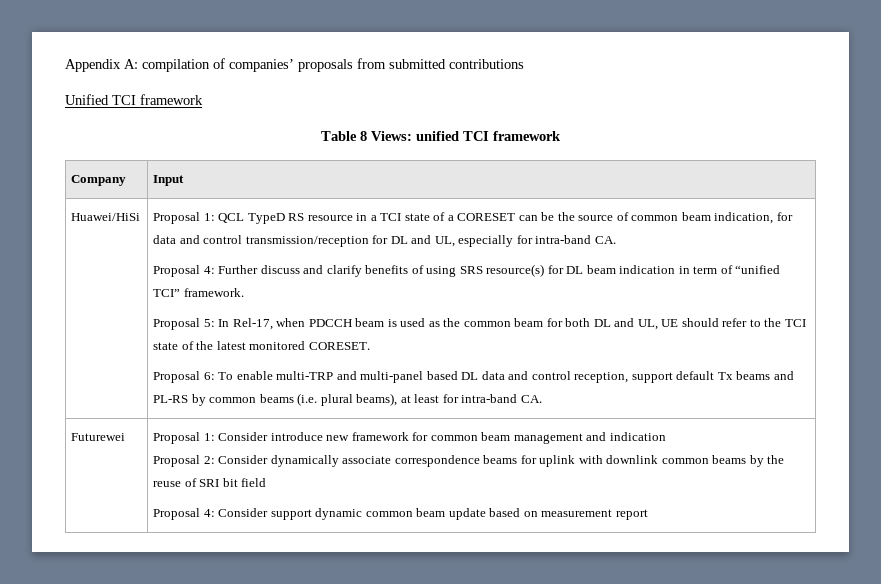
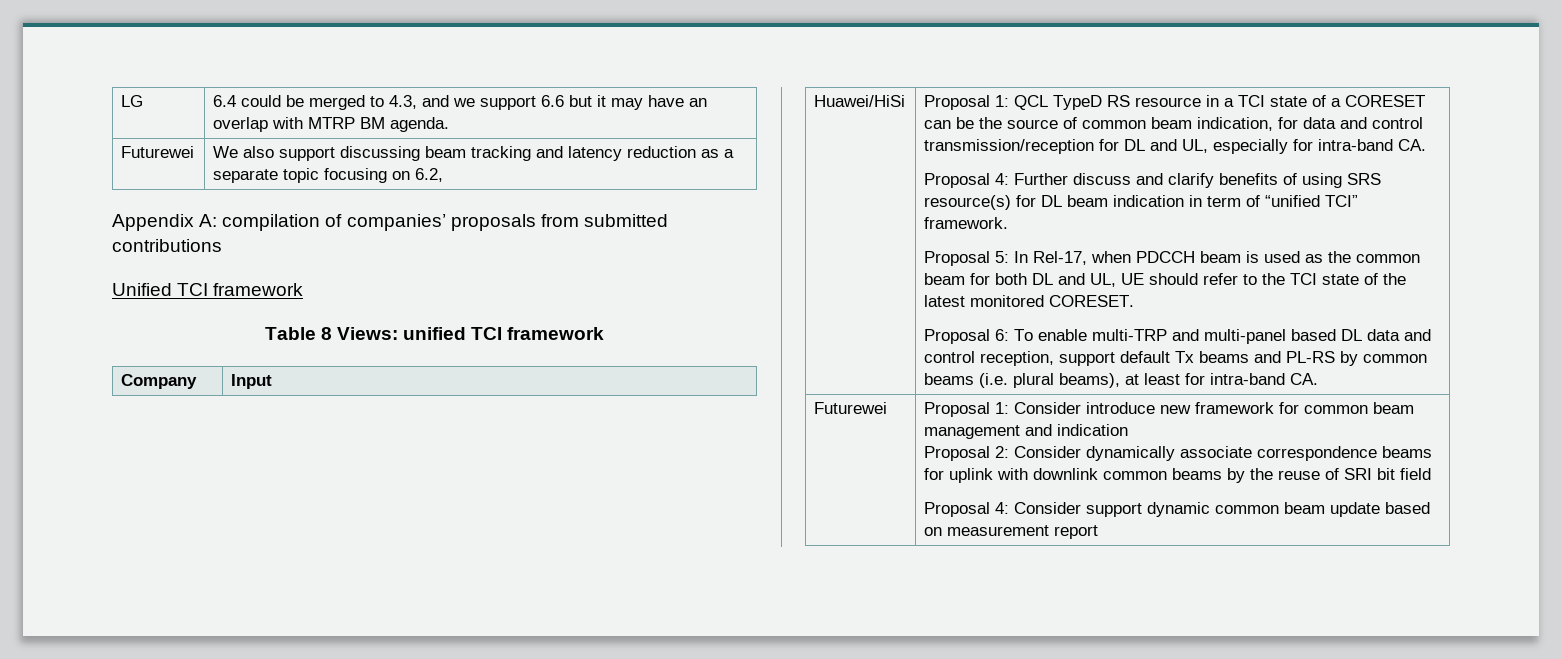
+ LG | 6.4 could be merged to 4.3, and we support 6.6 but it may have an overlap with MTRP BM agenda.
+ Futurewei | We also support discussing beam tracking and latency reduction as a separate topic focusing on 6.2,

